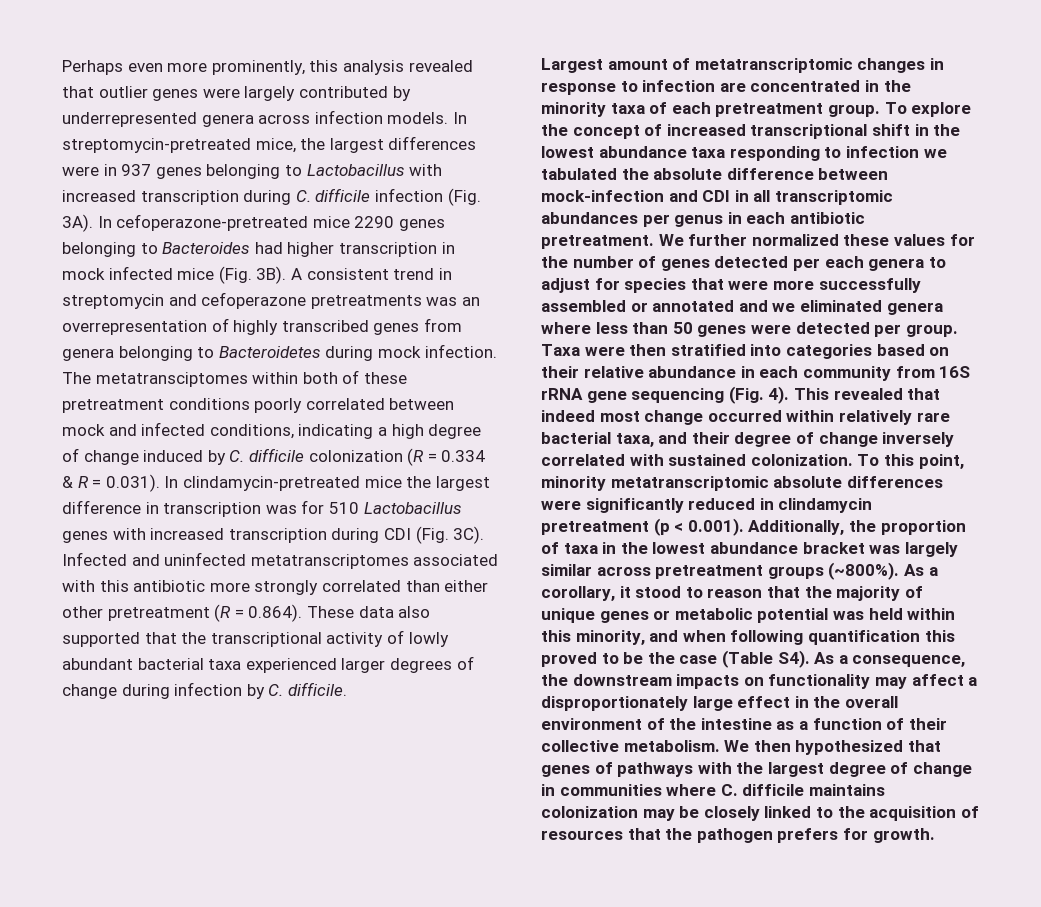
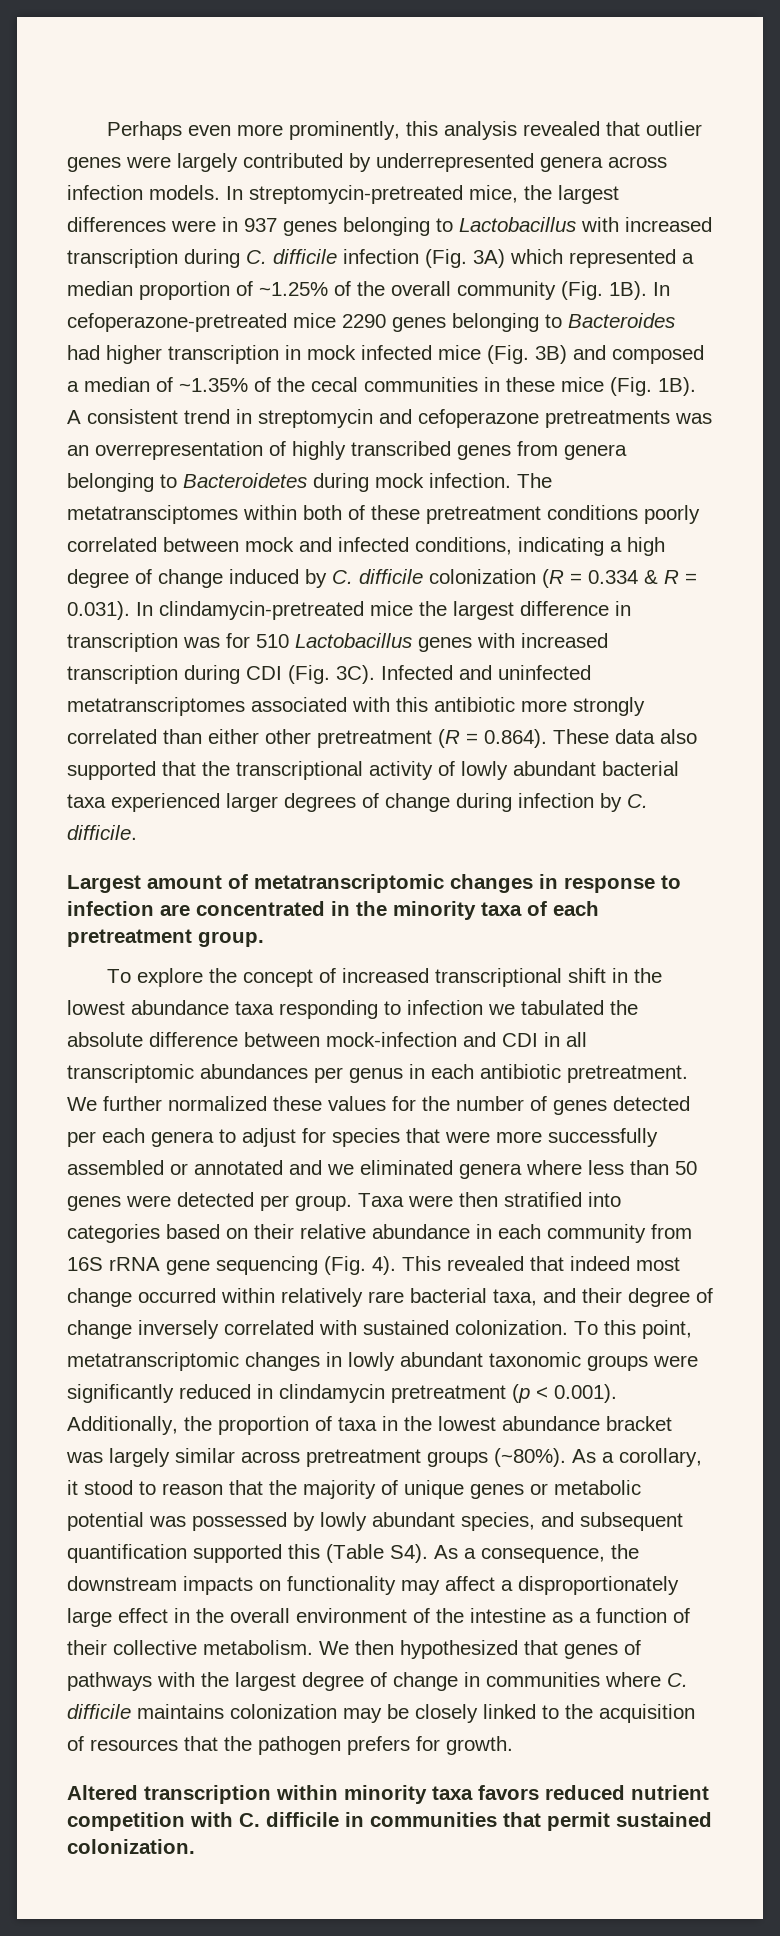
- In streptomycin-pretreated mice, the largest differences were in 937 genes belonging to Lactobacillus with increased transcription during C. difficile infection (Fig. 3A).
+ In streptomycin-pretreated mice, the largest differences were in 937 genes belonging to Lactobacillus with increased transcription during C. difficile infection (Fig. 3A) which represented a median proportion of ~1.25% of the overall community (Fig. 1B).
- In cefoperazone-pretreated mice 2290 genes belonging to Bacteroides had higher transcription in mock infected mice (Fig. 3B).
+ In cefoperazone-pretreated mice 2290 genes belonging to Bacteroides had higher transcription in mock infected mice (Fig. 3B) and composed a median of ~1.35% of the cecal communities in these mice (Fig. 1B).
- Largest amount of metatranscriptomic changes in response to infection are concentrated in the minority taxa of each pretreatment group. To explore the concept of increased transcriptional shift in the lowest abundance taxa responding to infection we tabulated the absolute difference between mock-infection and CDI in all transcriptomic abundances per genus in each antibiotic pretreatment.
+ Largest amount of metatranscriptomic changes in response to infection are concentrated in the minority taxa of each pretreatment group.
+ To explore the concept of increased transcriptional shift in the lowest abundance taxa responding to infection we tabulated the absolute difference between mock-infection and CDI in all transcriptomic abundances per genus in each antibiotic pretreatment.
- To this point, minority metatranscriptomic absolute differences were significantly reduced in clindamycin pretreatment (p < 0.001). Additionally, the proportion of taxa in the lowest abundance bracket was largely similar across pretreatment groups (~800%).
+ To this point, metatranscriptomic changes in lowly abundant taxonomic groups were significantly reduced in clindamycin pretreatment (p < 0.001). Additionally, the proportion of taxa in the lowest abundance bracket was largely similar across pretreatment groups (~80%).
- As a corollary, it stood to reason that the majority of unique genes or metabolic potential was held within this minority, and when following quantification this proved to be the case (Table S4). As a consequence, the downstream impacts on functionality may affect a disproportionately large effect in the overall environment of the intestine as a function of their collective metabolism.
+ As a corollary, it stood to reason that the majority of unique genes or metabolic potential was possessed by lowly abundant species, and subsequent quantification supported this (Table S4). As a consequence, the downstream impacts on functionality may affect a disproportionately large effect in the overall environment of the intestine as a function of their collective metabolism.
+ Altered transcription within minority taxa favors reduced nutrient competition with C. difficile in communities that permit sustained colonization.

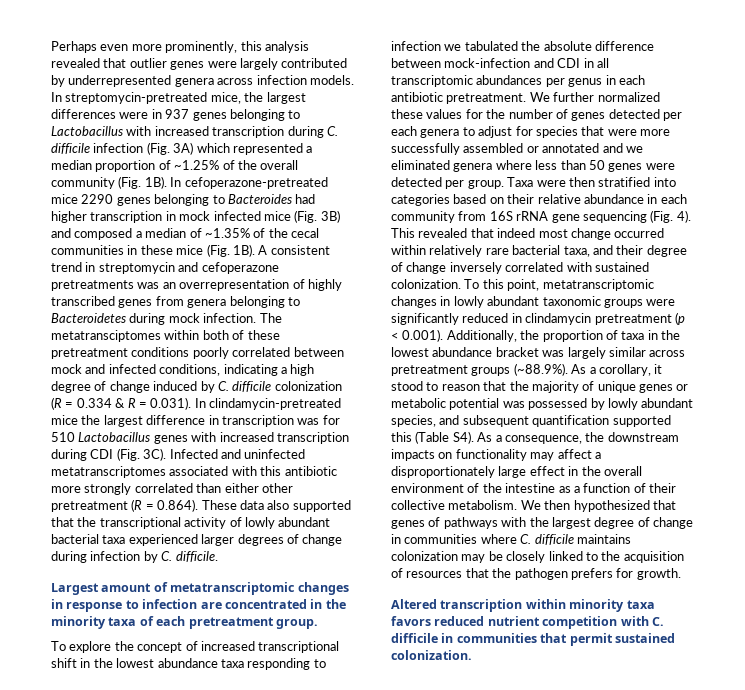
- To this point, metatranscriptomic changes in lowly abundant taxonomic groups were significantly reduced in clindamycin pretreatment (p < 0.001). Additionally, the proportion of taxa in the lowest abundance bracket was largely similar across pretreatment groups (~80%). As a corollary, it stood to reason that the majority of unique genes or metabolic potential was possessed by lowly abundant species, and subsequent quantification supported this (Table S4). As a consequence, the downstream impacts on functionality may affect a disproportionately large effect in the overall environment of the intestine as a function of their collective metabolism.
+ To this point, metatranscriptomic changes in lowly abundant taxonomic groups were significantly reduced in clindamycin pretreatment (p < 0.001). Additionally, the proportion of taxa in the lowest abundance bracket was largely similar across pretreatment groups (~88.9%). As a corollary, it stood to reason that the majority of unique genes or metabolic potential was possessed by lowly abundant species, and subsequent quantification supported this (Table S4). As a consequence, the downstream impacts on functionality may affect a disproportionately large effect in the overall environment of the intestine as a function of their collective metabolism.

